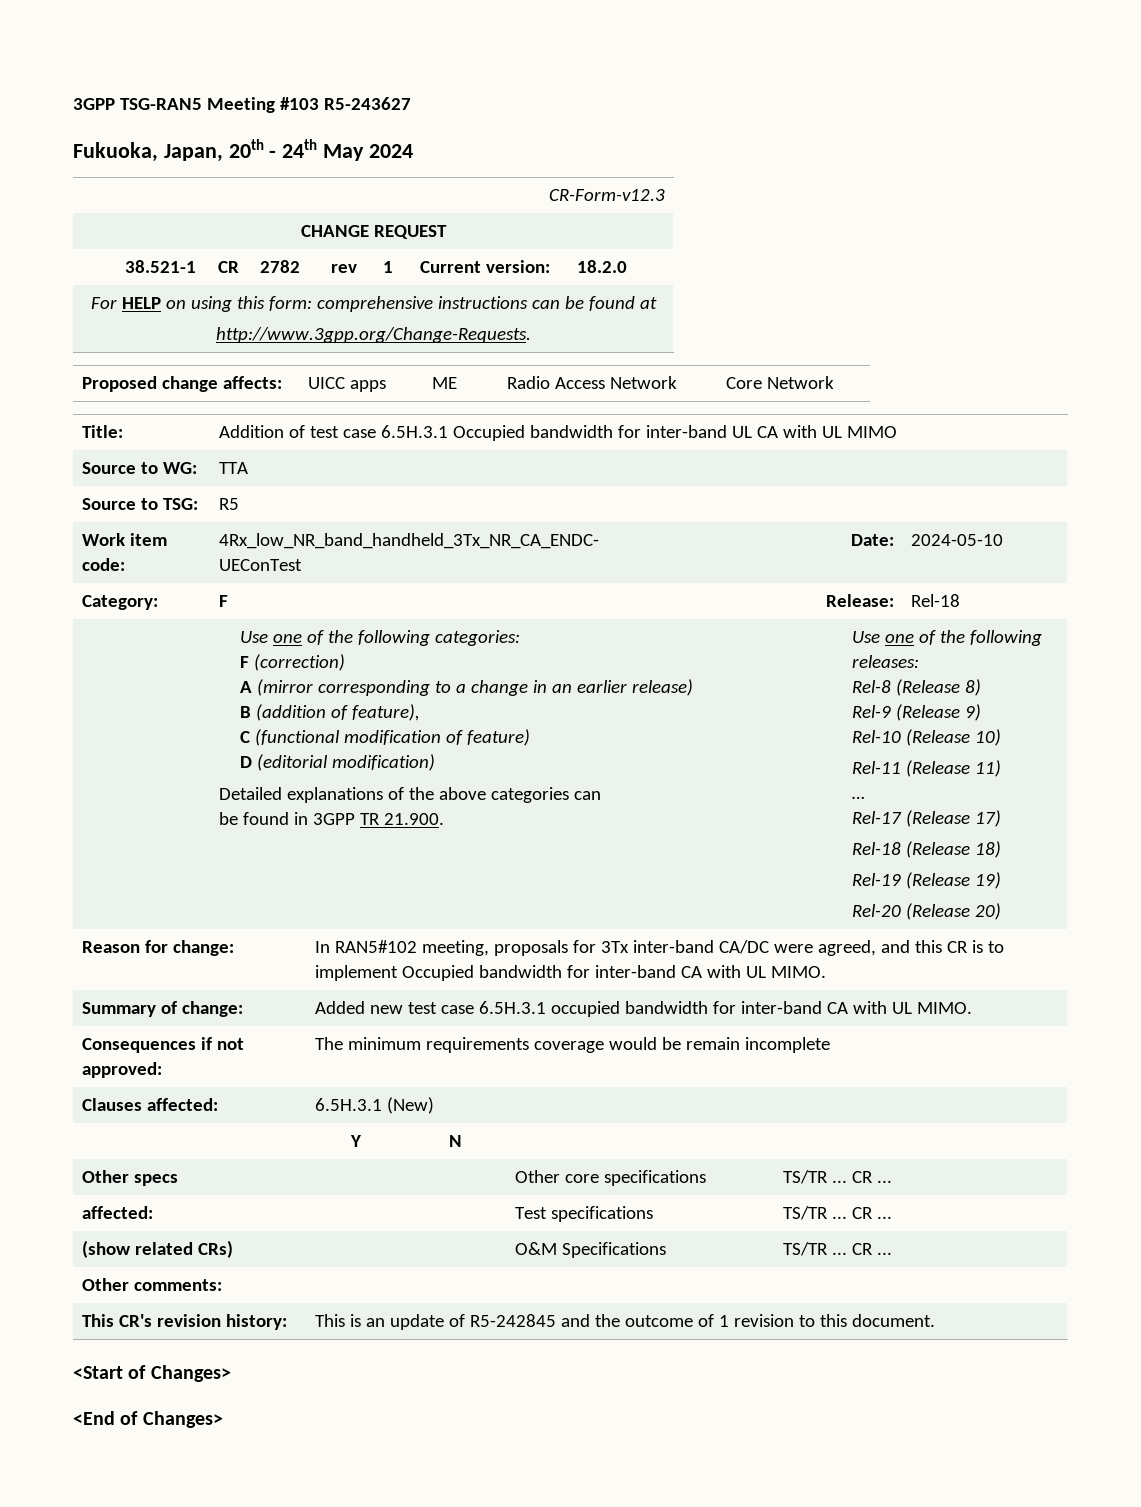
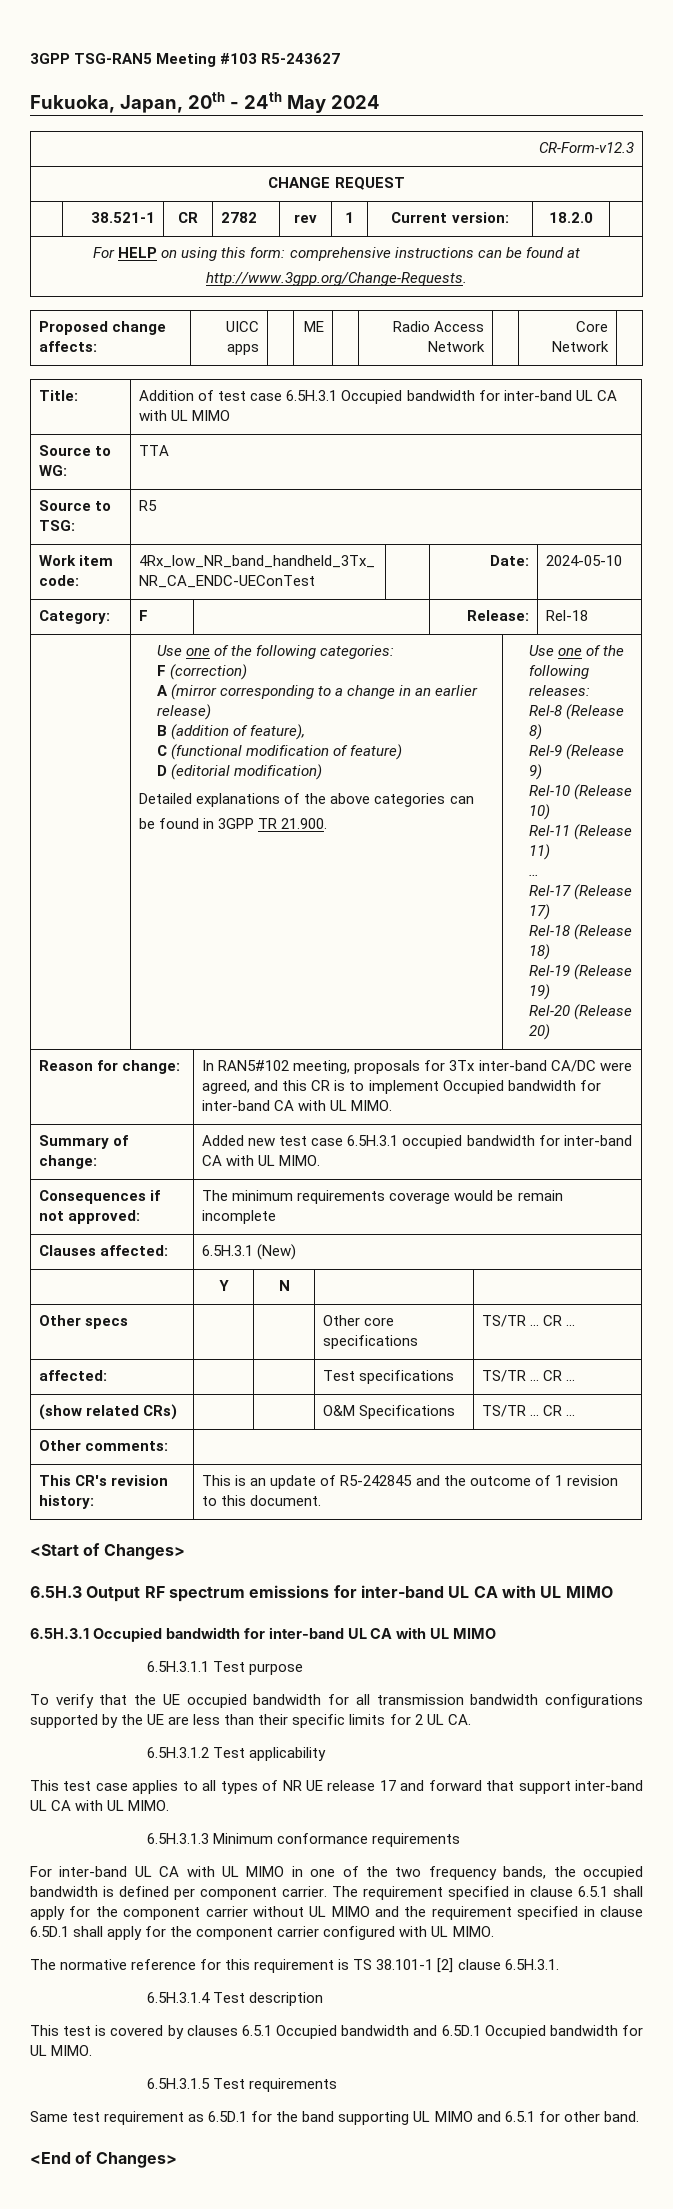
+ 6.5H.3 Output RF spectrum emissions for inter-band UL CA with UL MIMO
+ 6.5H.3.1 Occupied bandwidth for inter-band UL CA with UL MIMO
+ 6.5H.3.1.1 Test purpose
+ To verify that the UE occupied bandwidth for all transmission bandwidth configurations supported by the UE are less than their specific limits for 2 UL CA.
+ 6.5H.3.1.2 Test applicability
+ This test case applies to all types of NR UE release 17 and forward that support inter-band UL CA with UL MIMO.
+ 6.5H.3.1.3 Minimum conformance requirements
+ For inter-band UL CA with UL MIMO in one of the two frequency bands, the occupied bandwidth is defined per component carrier. The requirement specified in clause 6.5.1 shall apply for the component carrier without UL MIMO and the requirement specified in clause 6.5D.1 shall apply for the component carrier configured with UL MIMO.
+ The normative reference for this requirement is TS 38.101-1 [2] clause 6.5H.3.1.
+ 6.5H.3.1.4 Test description
+ This test is covered by clauses 6.5.1 Occupied bandwidth and 6.5D.1 Occupied bandwidth for UL MIMO.
+ 6.5H.3.1.5 Test requirements
+ Same test requirement as 6.5D.1 for the band supporting UL MIMO and 6.5.1 for other band.

